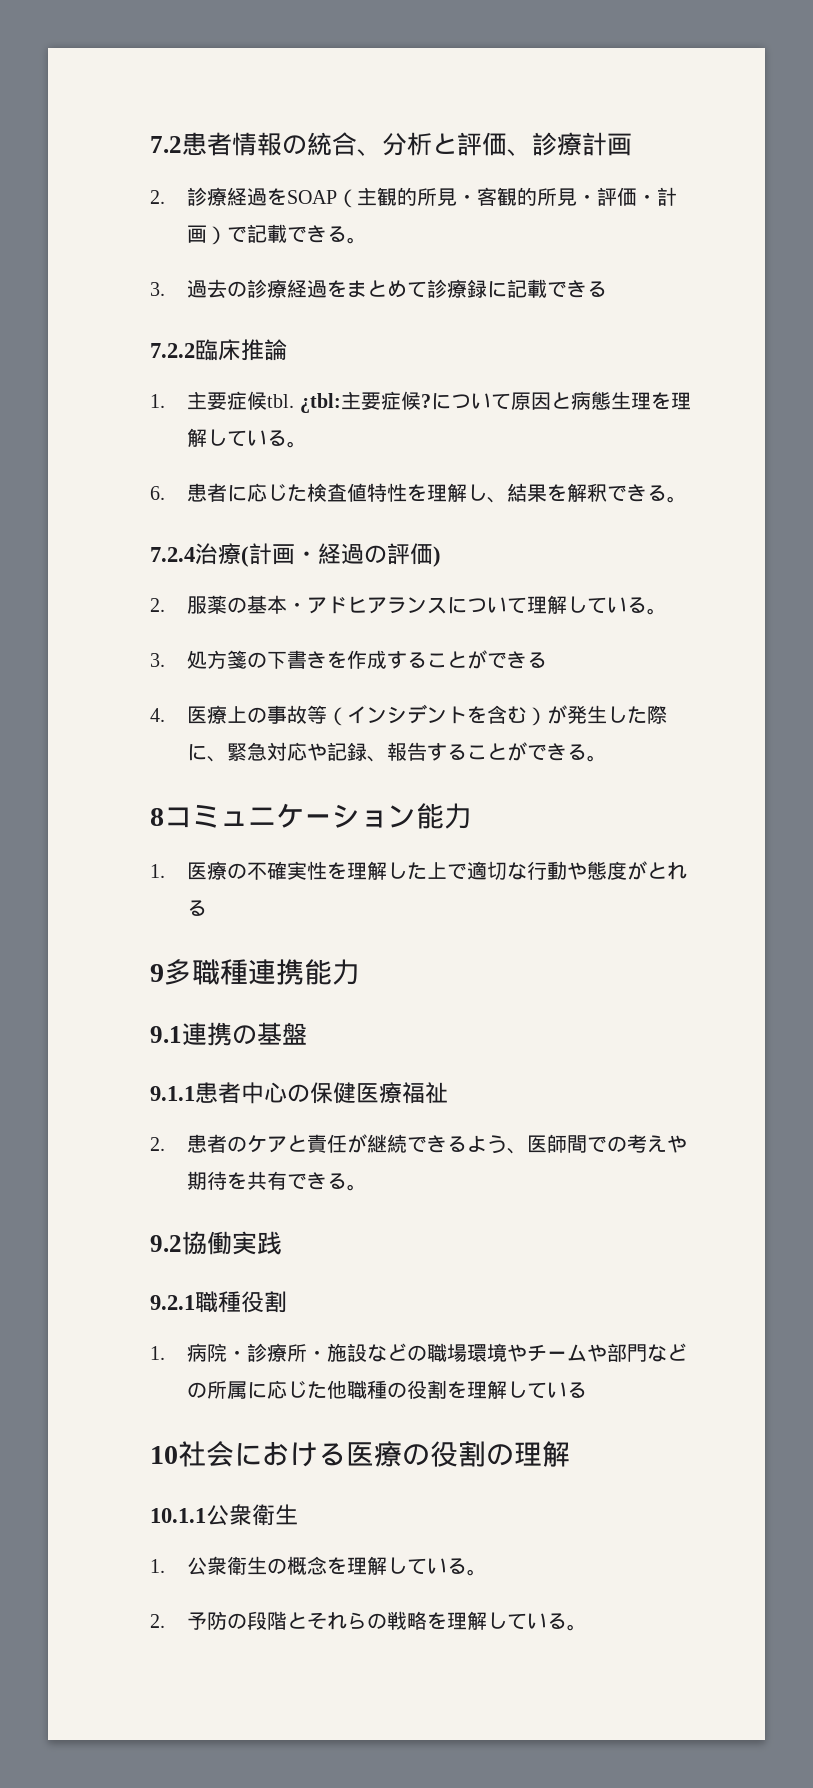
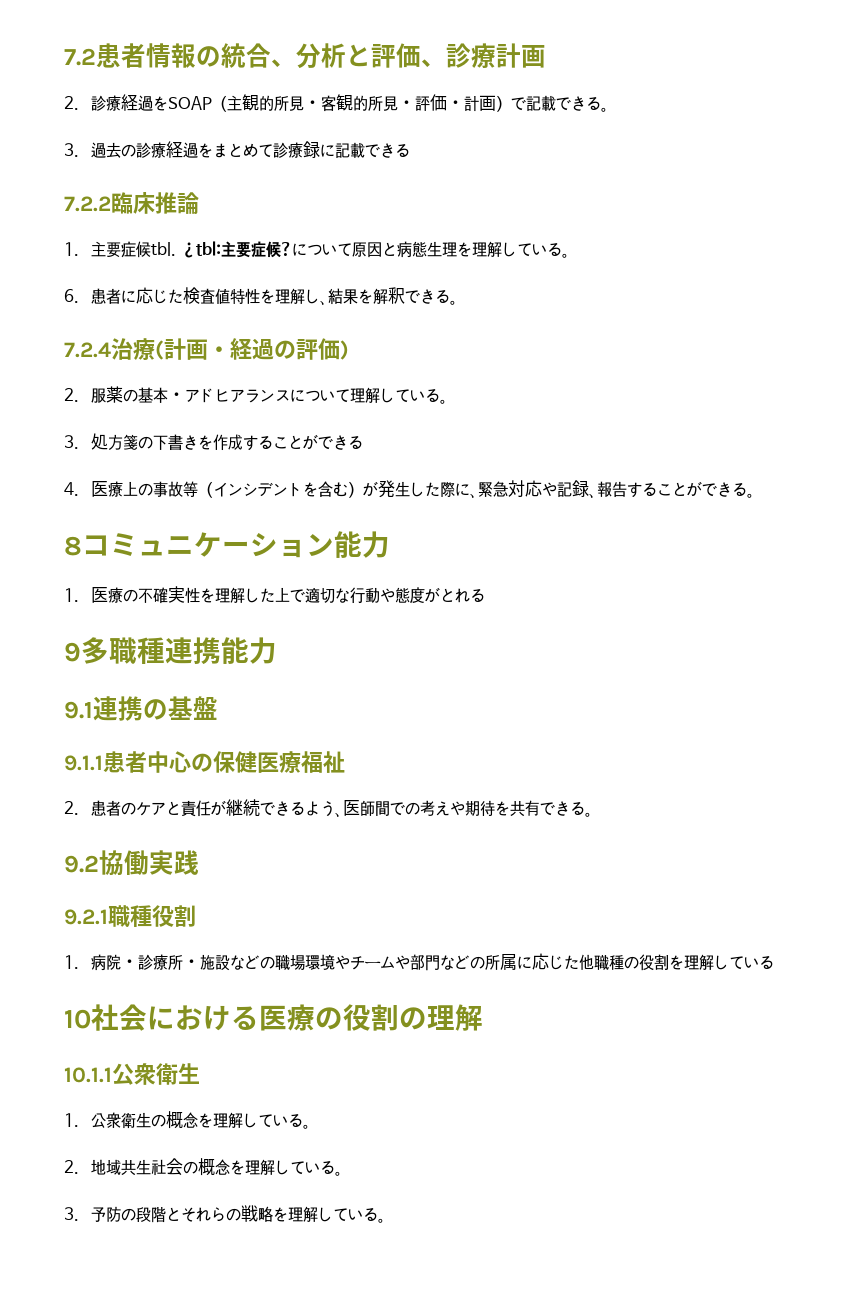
- 2.予防の段階とそれらの戦略を理解している。
+ 2.地域共生社会の概念を理解している。
+ 3.予防の段階とそれらの戦略を理解している。

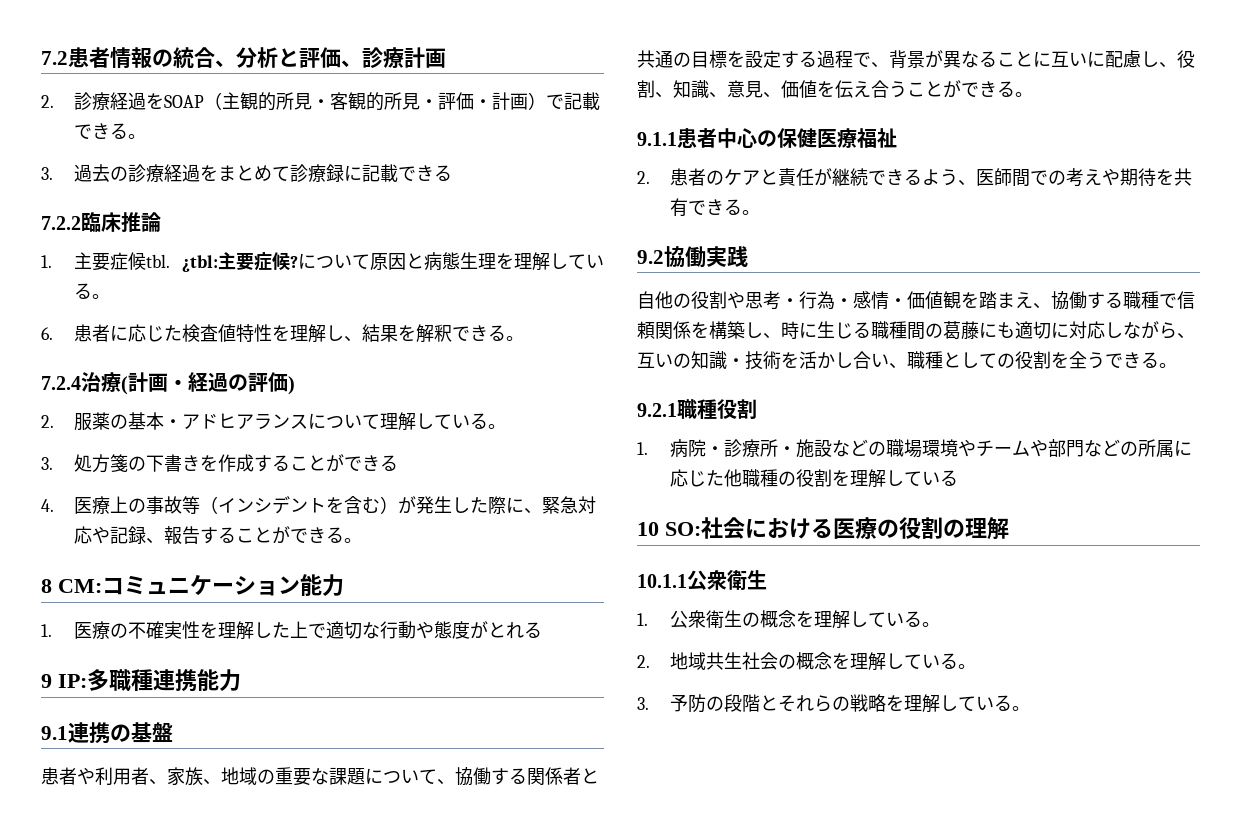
- 8コミュニケーション能力
+ 8 CM:コミュニケーション能力
- 9多職種連携能力
+ 9 IP:多職種連携能力
+ 患者や利用者、家族、地域の重要な課題について、協働する関係者と共通の目標を設定する過程で、背景が異なることに互いに配慮し、役割、知識、意見、価値を伝え合うことができる。
+ 自他の役割や思考・行為・感情・価値観を踏まえ、協働する職種で信頼関係を構築し、時に生じる職種間の葛藤にも適切に対応しながら、互いの知識・技術を活かし合い、職種としての役割を全うできる。
- 10社会における医療の役割の理解
+ 10 SO:社会における医療の役割の理解

